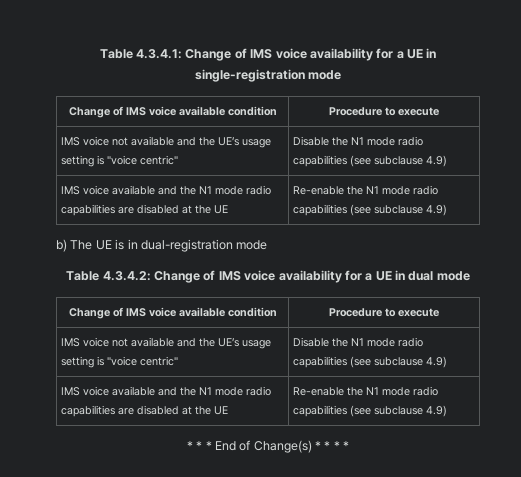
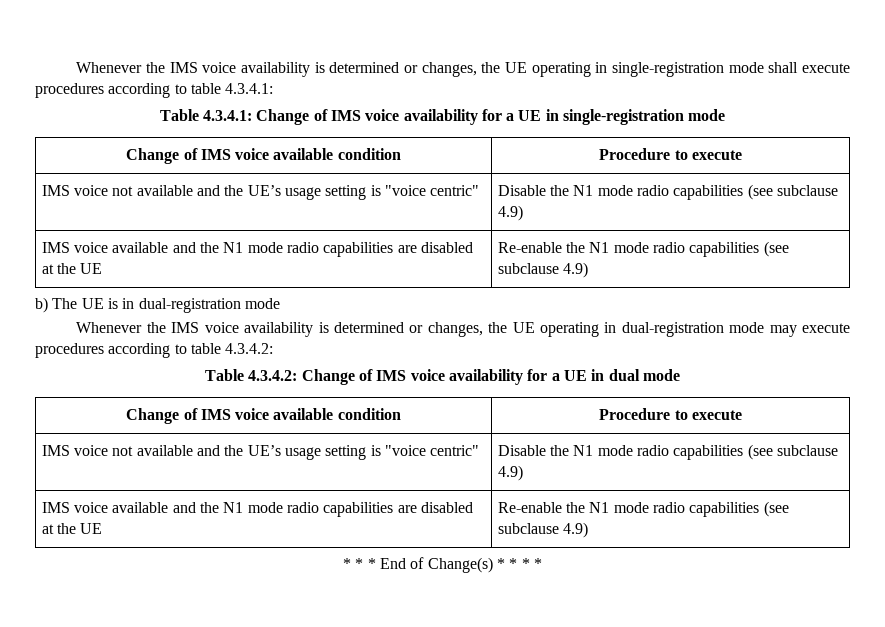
+ Whenever the IMS voice availability is determined or changes, the UE operating in single-registration mode shall execute procedures according to table 4.3.4.1:
+ Whenever the IMS voice availability is determined or changes, the UE operating in dual-registration mode may execute procedures according to table 4.3.4.2:

